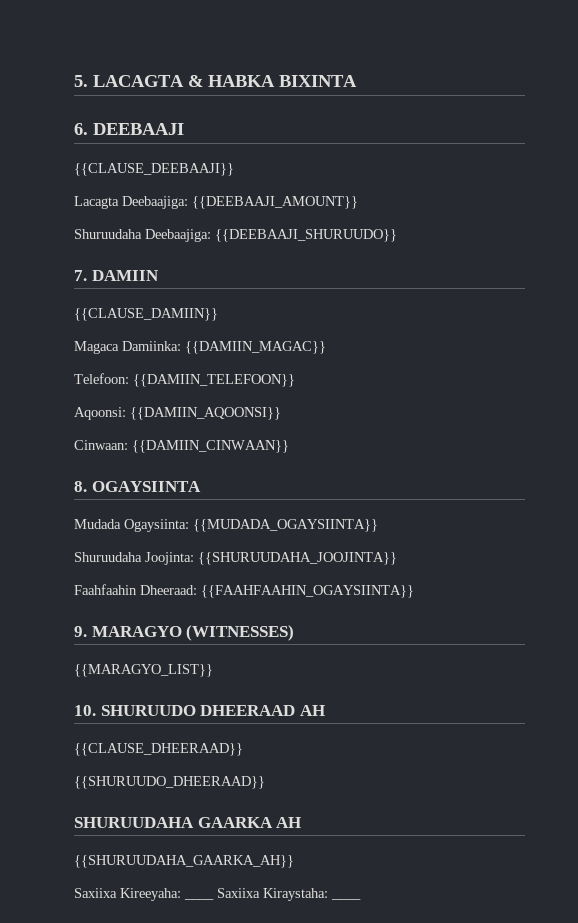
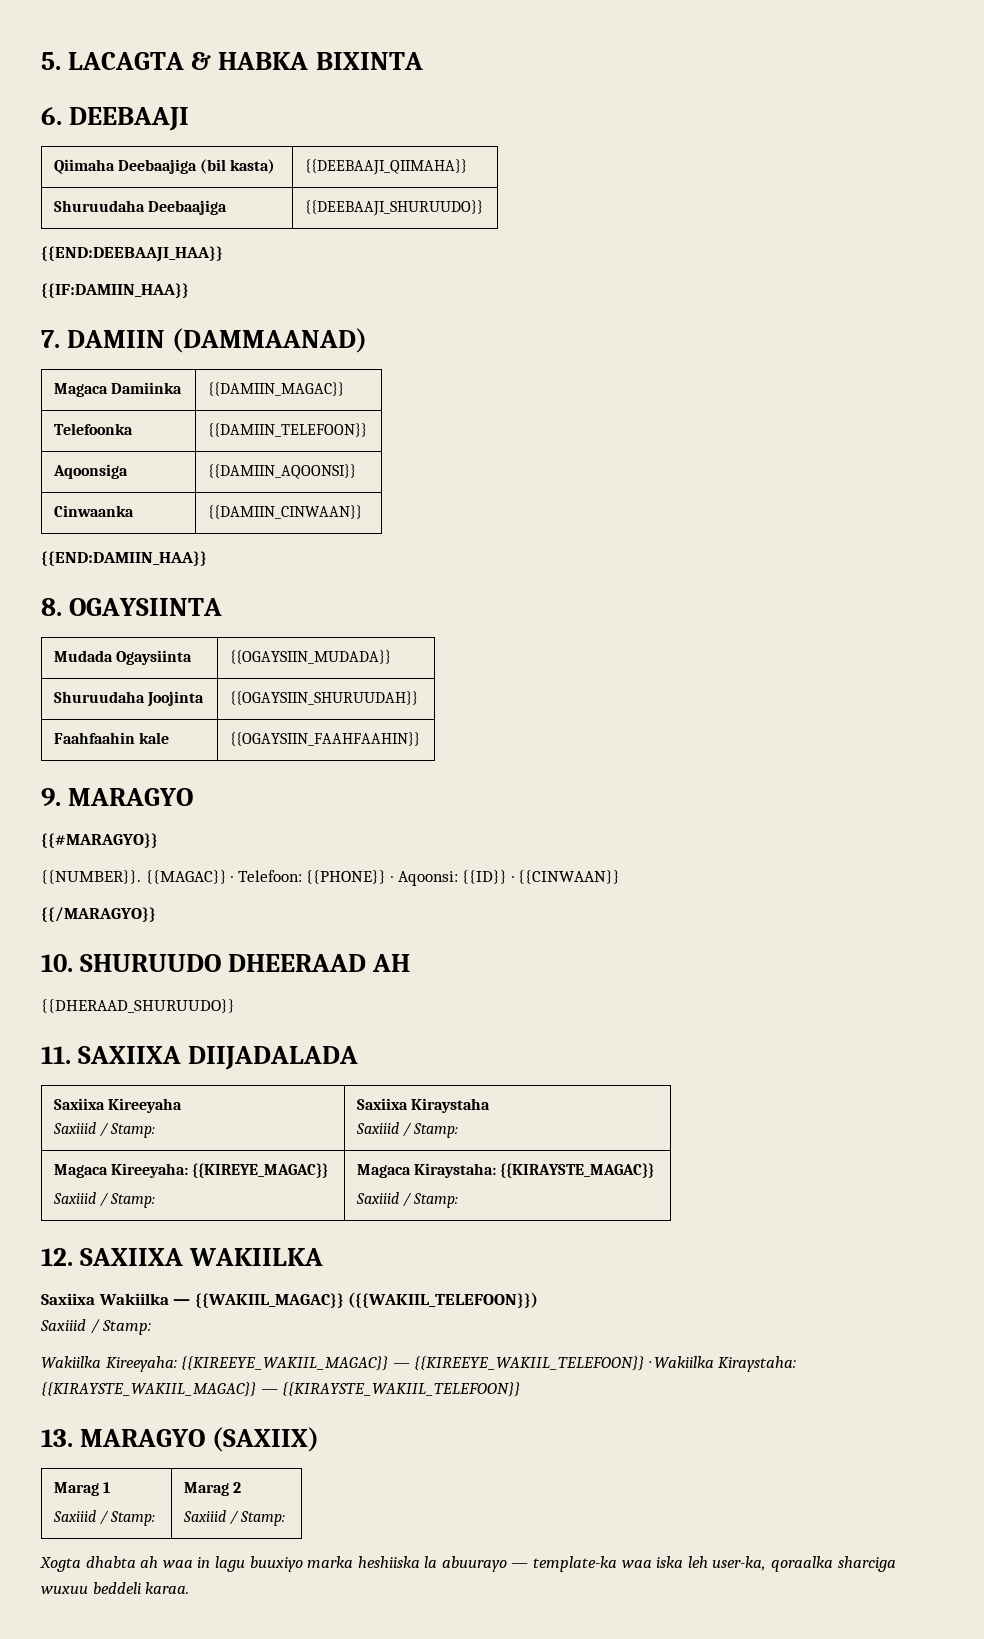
- {{CLAUSE_DEEBAAJI}}
- Lacagta Deebaajiga: {{DEEBAAJI_AMOUNT}}
- Shuruudaha Deebaajiga: {{DEEBAAJI_SHURUUDO}}
- 7. DAMIIN
- {{CLAUSE_DAMIIN}}
- Magaca Damiinka: {{DAMIIN_MAGAC}}
- Telefoon: {{DAMIIN_TELEFOON}}
- Aqoonsi: {{DAMIIN_AQOONSI}}
- Cinwaan: {{DAMIIN_CINWAAN}}
+ Qiimaha Deebaajiga (bil kasta) | {{DEEBAAJI_QIIMAHA}}
+ Shuruudaha Deebaajiga | {{DEEBAAJI_SHURUUDO}}
+ {{END:DEEBAAJI_HAA}}
+ {{IF:DAMIIN_HAA}}
+ 7. DAMIIN (DAMMAANAD)
+ Magaca Damiinka | {{DAMIIN_MAGAC}}
+ Telefoonka | {{DAMIIN_TELEFOON}}
+ Aqoonsiga | {{DAMIIN_AQOONSI}}
+ Cinwaanka | {{DAMIIN_CINWAAN}}
+ {{END:DAMIIN_HAA}}
  8. OGAYSIINTA
- Mudada Ogaysiinta: {{MUDADA_OGAYSIINTA}}
- Shuruudaha Joojinta: {{SHURUUDAHA_JOOJINTA}}
- Faahfaahin Dheeraad: {{FAAHFAAHIN_OGAYSIINTA}}
- 9. MARAGYO (WITNESSES)
- {{MARAGYO_LIST}}
+ Mudada Ogaysiinta | {{OGAYSIIN_MUDADA}}
+ Shuruudaha Joojinta | {{OGAYSIIN_SHURUUDAH}}
+ Faahfaahin kale | {{OGAYSIIN_FAAHFAAHIN}}
+ 9. MARAGYO
+ {{#MARAGYO}}
+ {{NUMBER}}. {{MAGAC}} · Telefoon: {{PHONE}} · Aqoonsi: {{ID}} · {{CINWAAN}}
+ {{/MARAGYO}}
  10. SHURUUDO DHEERAAD AH
- {{CLAUSE_DHEERAAD}}
- {{SHURUUDO_DHEERAAD}}
- SHURUUDAHA GAARKA AH
- {{SHURUUDAHA_GAARKA_AH}}
- Saxiixa Kireeyaha: ____ Saxiixa Kiraystaha: ____
+ {{DHERAAD_SHURUUDO}}
+ 11. SAXIIXA DIIJADALADA
+ Saxiixa Kireeyaha
+ Saxiiid / Stamp: | Saxiixa Kiraystaha
+ Saxiiid / Stamp:
+ Magaca Kireeyaha: {{KIREYE_MAGAC}}
+ Saxiiid / Stamp: | Magaca Kiraystaha: {{KIRAYSTE_MAGAC}}
+ Saxiiid / Stamp:
+ 12. SAXIIXA WAKIILKA
+ Saxiixa Wakiilka — {{WAKIIL_MAGAC}} ({{WAKIIL_TELEFOON}})
+ Saxiiid / Stamp:
+ Wakiilka Kireeyaha: {{KIREEYE_WAKIIL_MAGAC}} — {{KIREEYE_WAKIIL_TELEFOON}} · Wakiilka Kiraystaha: {{KIRAYSTE_WAKIIL_MAGAC}} — {{KIRAYSTE_WAKIIL_TELEFOON}}
+ 13. MARAGYO (SAXIIX)
+ Marag 1
+ Saxiiid / Stamp: | Marag 2
+ Saxiiid / Stamp:
+ Xogta dhabta ah waa in lagu buuxiyo marka heshiiska la abuurayo — template-ka waa iska leh user-ka, qoraalka sharciga wuxuu beddeli karaa.

